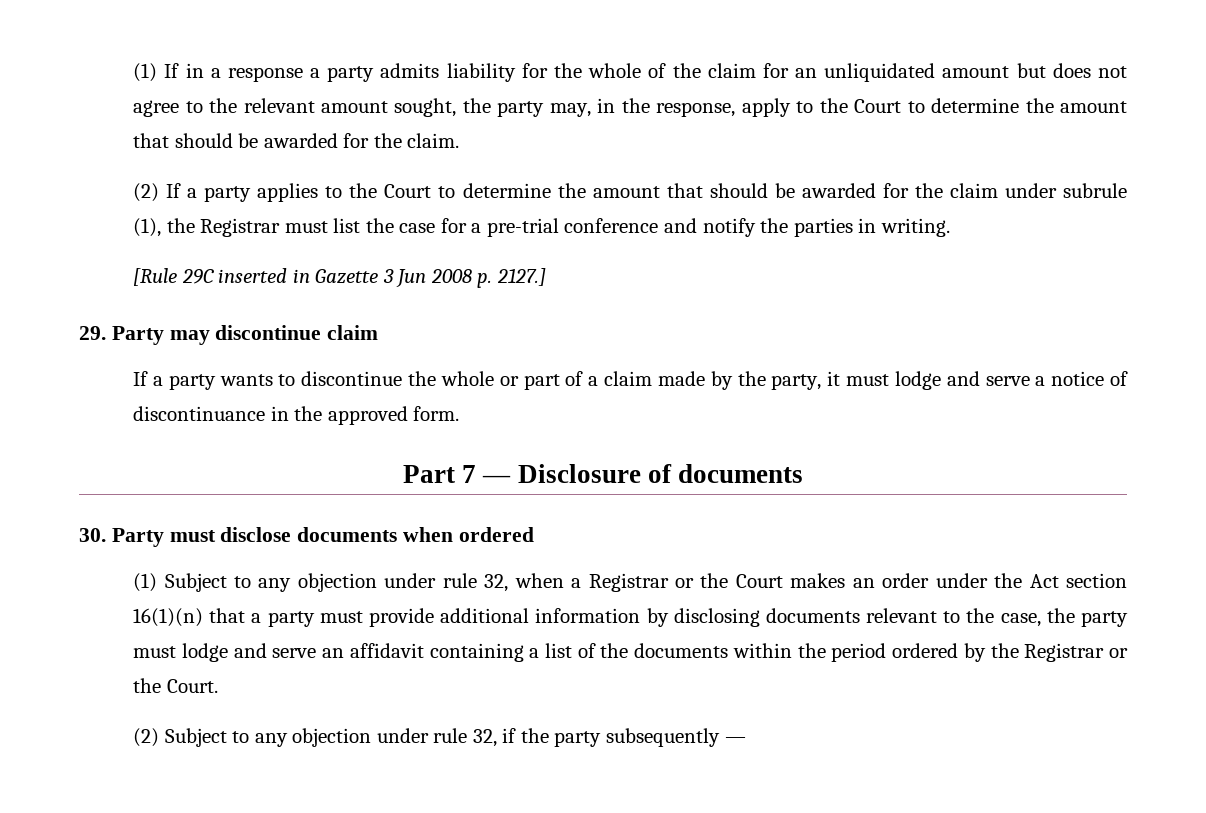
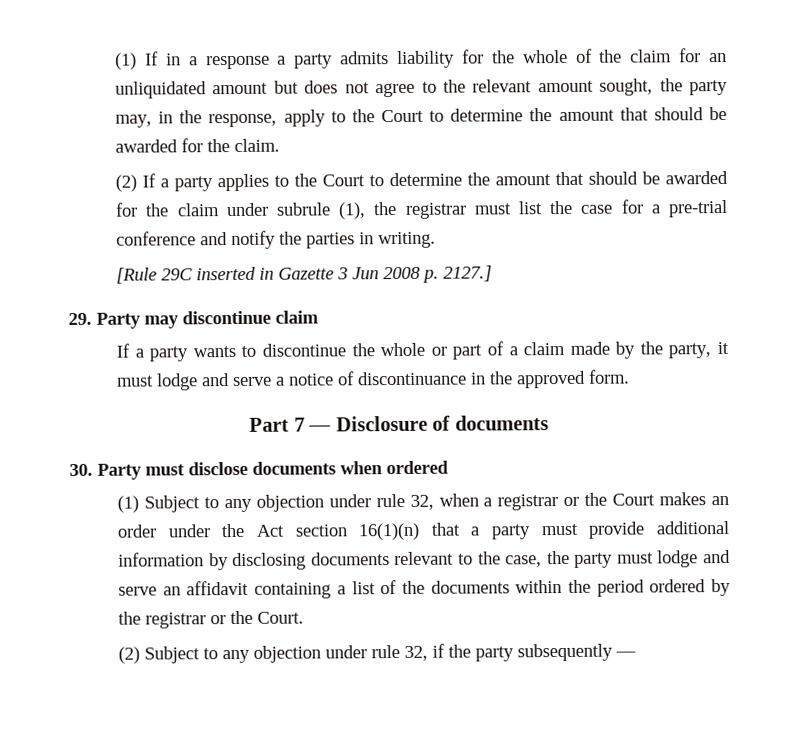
- (2) If a party applies to the Court to determine the amount that should be awarded for the claim under subrule (1), the Registrar must list the case for a pre-trial conference and notify the parties in writing.
+ (2) If a party applies to the Court to determine the amount that should be awarded for the claim under subrule (1), the registrar must list the case for a pre-trial conference and notify the parties in writing.
- (1) Subject to any objection under rule 32, when a Registrar or the Court makes an order under the Act section 16(1)(n) that a party must provide additional information by disclosing documents relevant to the case, the party must lodge and serve an affidavit containing a list of the documents within the period ordered by the Registrar or the Court.
+ (1) Subject to any objection under rule 32, when a registrar or the Court makes an order under the Act section 16(1)(n) that a party must provide additional information by disclosing documents relevant to the case, the party must lodge and serve an affidavit containing a list of the documents within the period ordered by the registrar or the Court.

